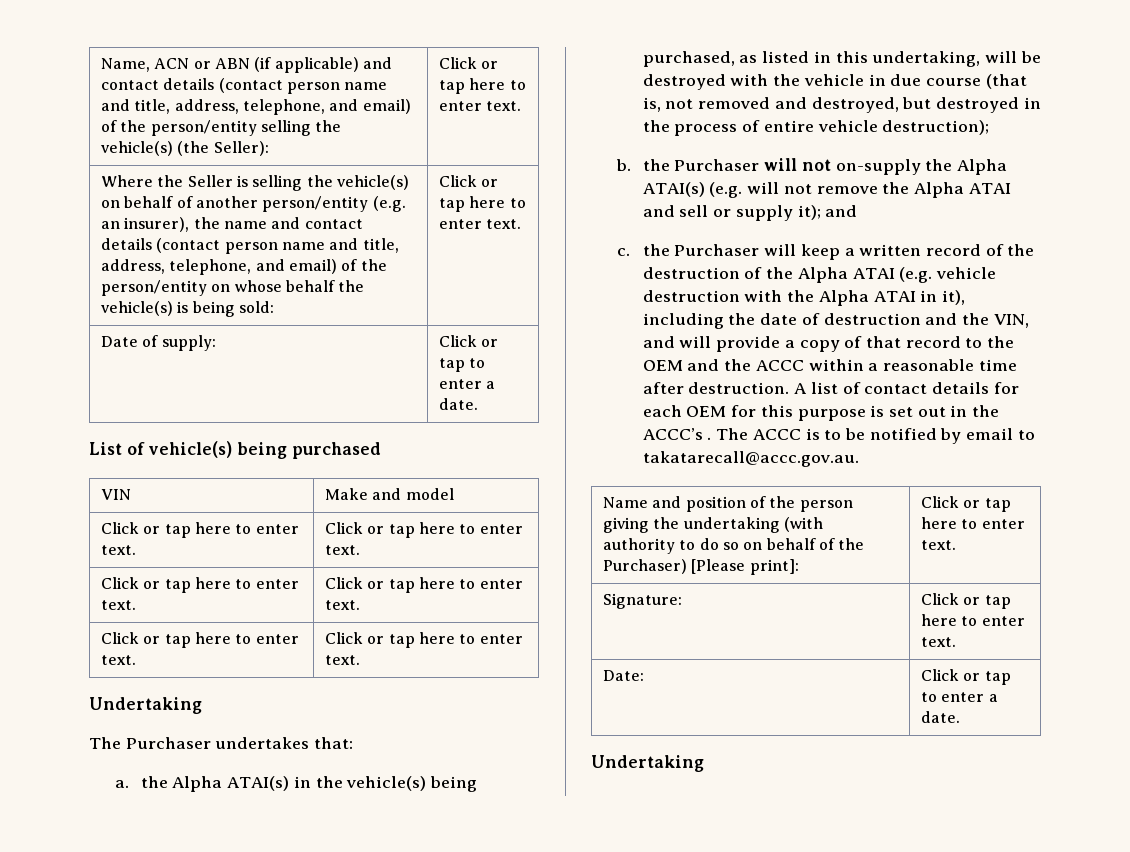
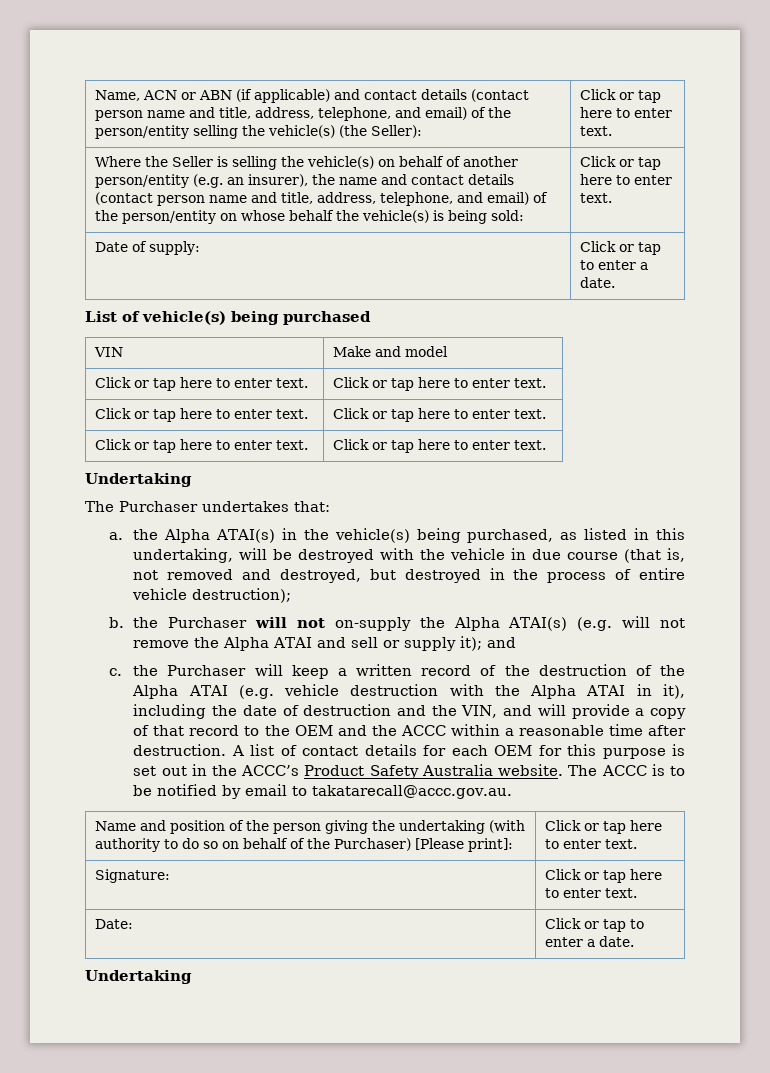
- A list of contact details for each OEM for this purpose is set out in the ACCC’s .
+ A list of contact details for each OEM for this purpose is set out in the ACCC’s Product Safety Australia website.

